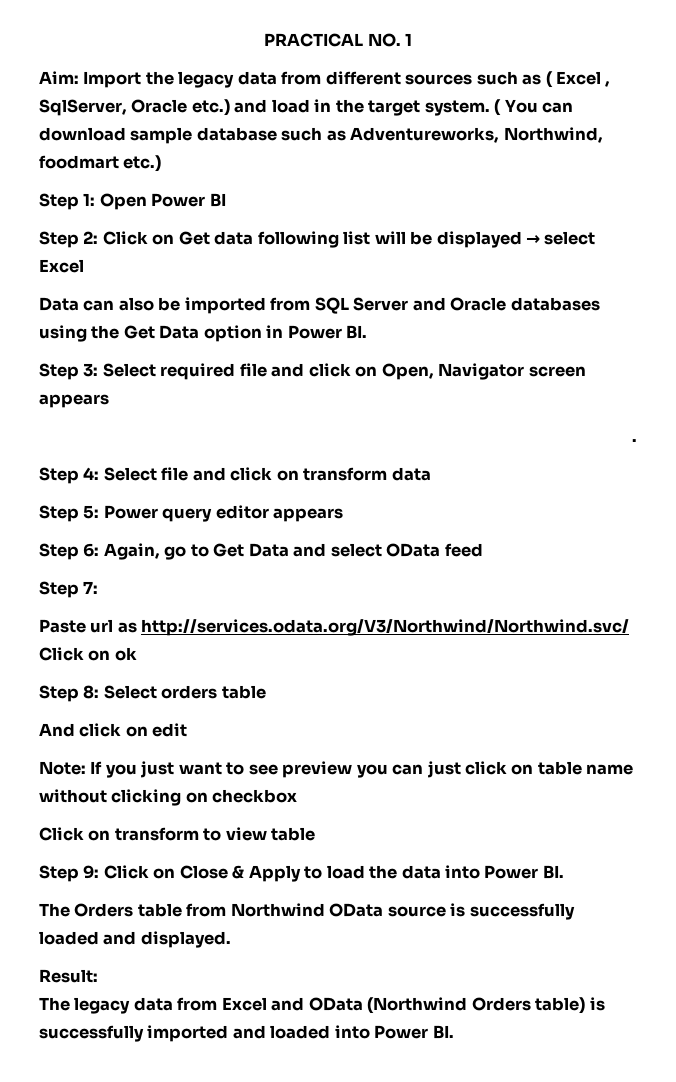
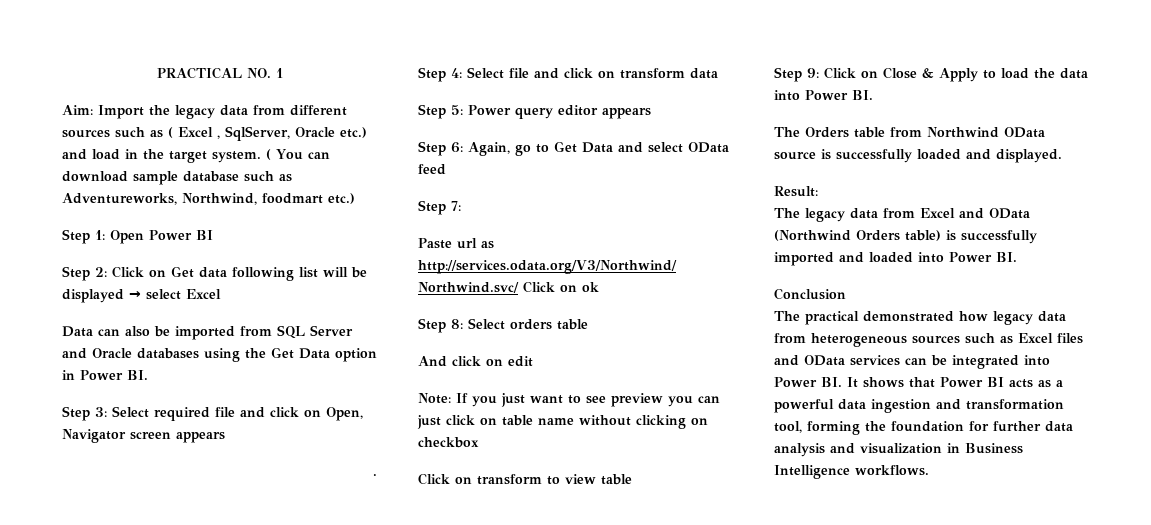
+ Conclusion
+ The practical demonstrated how legacy data from heterogeneous sources such as Excel files and OData services can be integrated into Power BI. It shows that Power BI acts as a powerful data ingestion and transformation tool, forming the foundation for further data analysis and visualization in Business Intelligence workflows.

